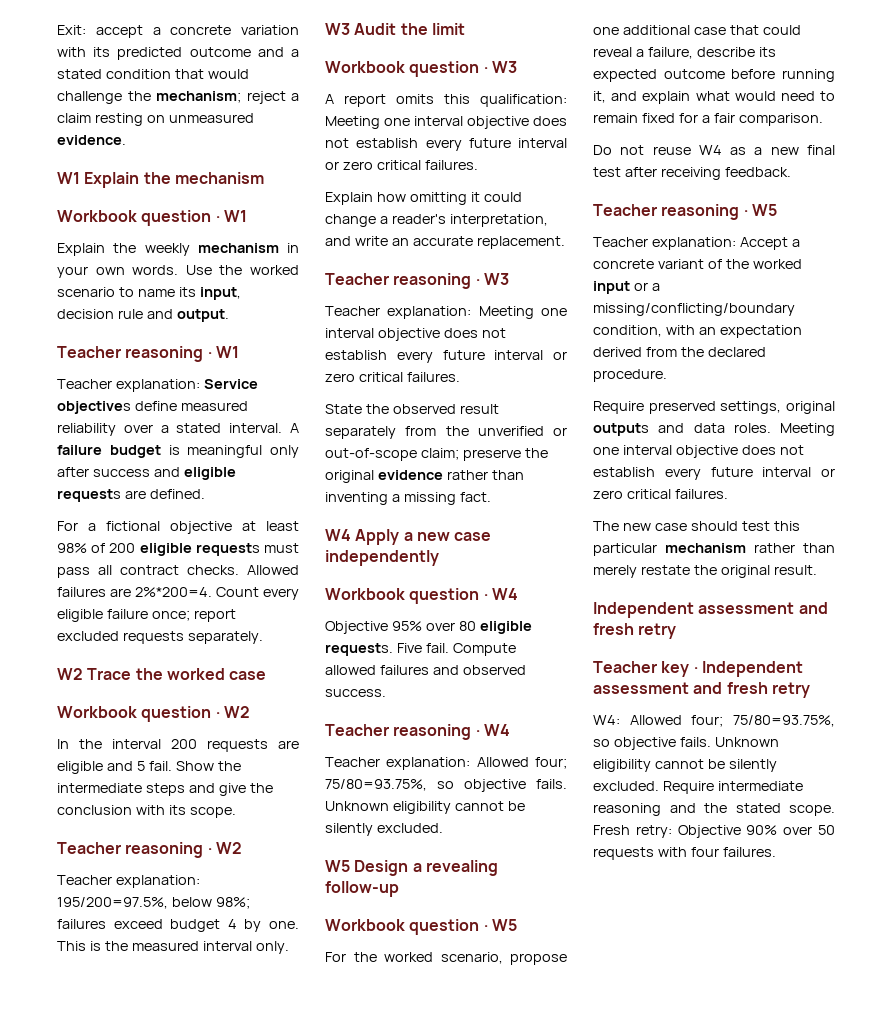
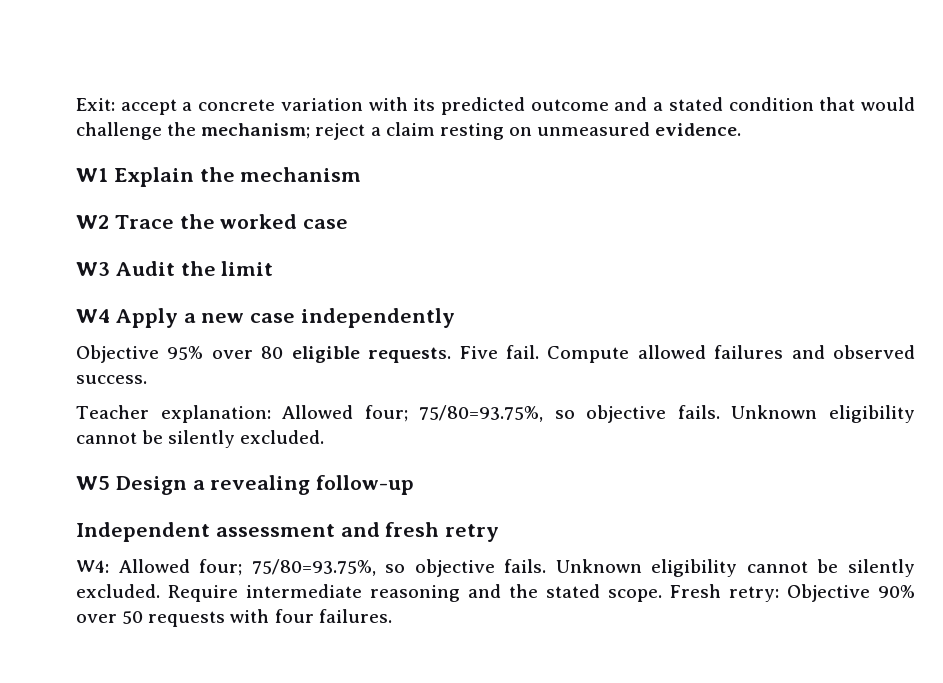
- Workbook question · W1
- Explain the weekly mechanism in your own words. Use the worked scenario to name its input, decision rule and output.
- Teacher reasoning · W1
- Teacher explanation: Service objectives define measured reliability over a stated interval. A failure budget is meaningful only after success and eligible requests are defined.
- For a fictional objective at least 98% of 200 eligible requests must pass all contract checks. Allowed failures are 2%*200=4. Count every eligible failure once; report excluded requests separately.
- Workbook question · W2
- In the interval 200 requests are eligible and 5 fail. Show the intermediate steps and give the conclusion with its scope.
- Teacher reasoning · W2
- Teacher explanation: 195/200=97.5%, below 98%; failures exceed budget 4 by one. This is the measured interval only.
  W3 Audit the limit
- Workbook question · W3
- A report omits this qualification: Meeting one interval objective does not establish every future interval or zero critical failures.
- Explain how omitting it could change a reader's interpretation, and write an accurate replacement.
- Teacher reasoning · W3
- Teacher explanation: Meeting one interval objective does not establish every future interval or zero critical failures.
- State the observed result separately from the unverified or out-of-scope claim; preserve the original evidence rather than inventing a missing fact.
- Workbook question · W4
- Teacher reasoning · W4
- Workbook question · W5
- For the worked scenario, propose one additional case that could reveal a failure, describe its expected outcome before running it, and explain what would need to remain fixed for a fair comparison.
- Do not reuse W4 as a new final test after receiving feedback.
- Teacher reasoning · W5
- Teacher explanation: Accept a concrete variant of the worked input or a missing/conflicting/boundary condition, with an expectation derived from the declared procedure.
- Require preserved settings, original outputs and data roles. Meeting one interval objective does not establish every future interval or zero critical failures.
- The new case should test this particular mechanism rather than merely restate the original result.
  Independent assessment and fresh retry
- Teacher key · Independent assessment and fresh retry

